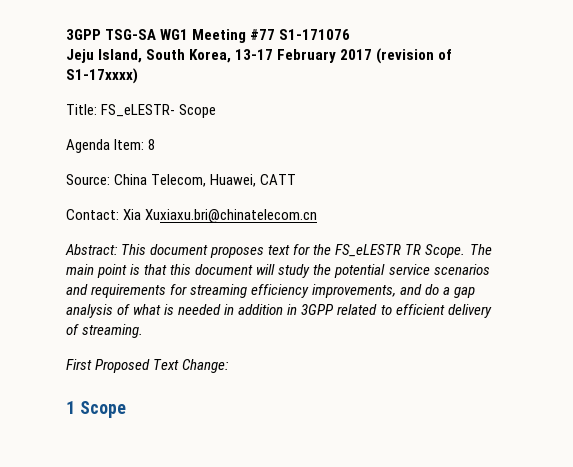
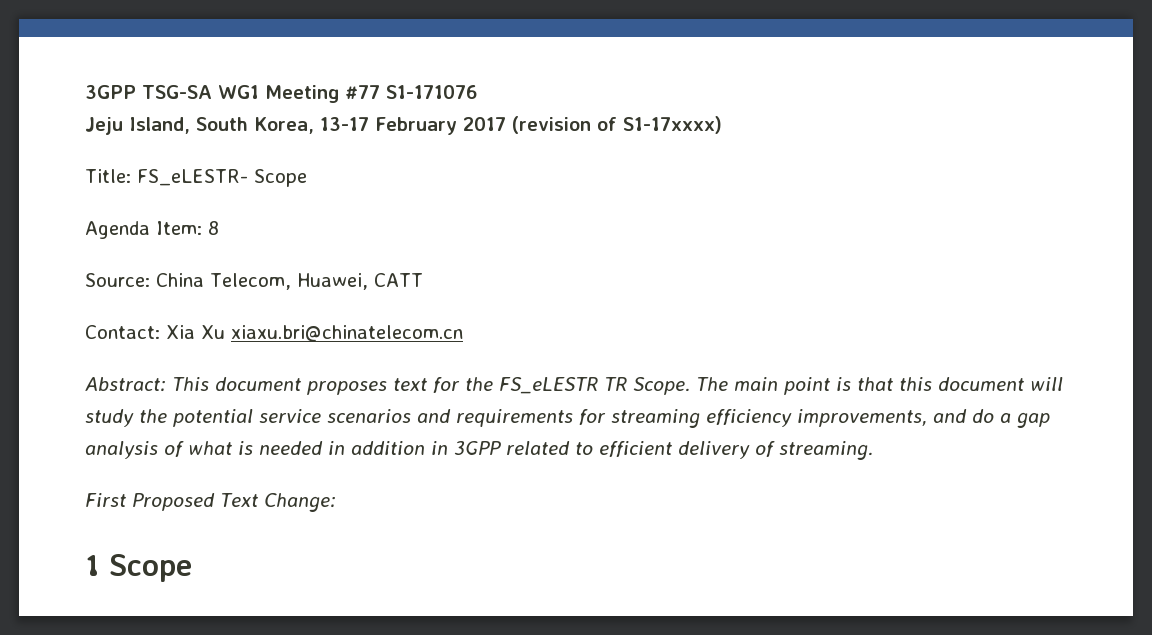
- Contact: Xia Xuxiaxu.bri@chinatelecom.cn
+ Contact: Xia Xu xiaxu.bri@chinatelecom.cn

